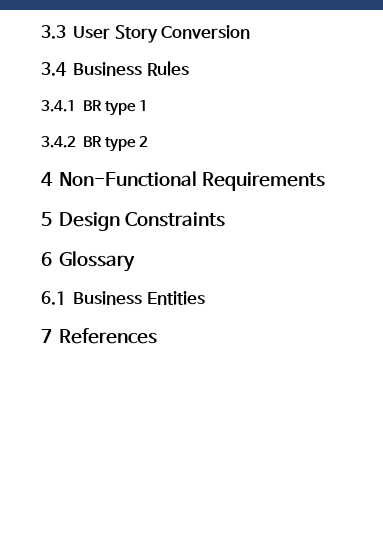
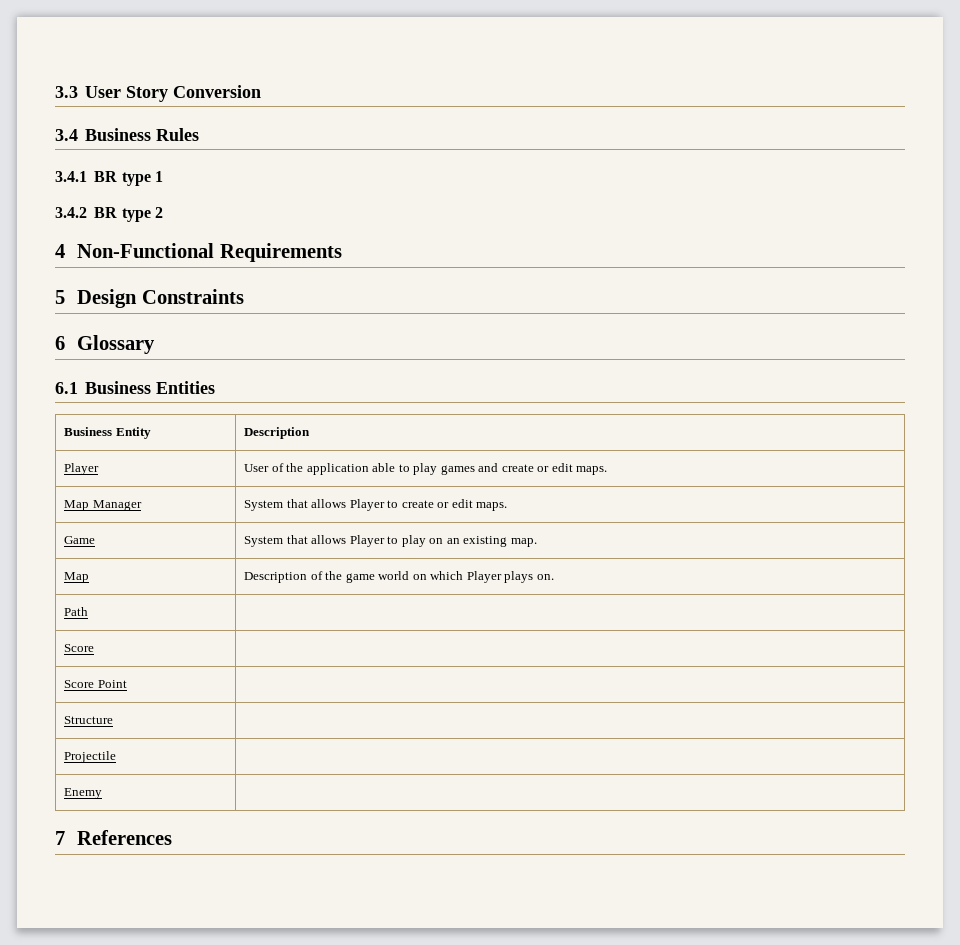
+ Business Entity | Description
+ Player | User of the application able to play games and create or edit maps.
+ Map Manager | System that allows Player to create or edit maps.
+ Game | System that allows Player to play on an existing map.
+ Map | Description of the game world on which Player plays on.
+ Path |
+ Score |
+ Score Point |
+ Structure |
+ Projectile |
+ Enemy |

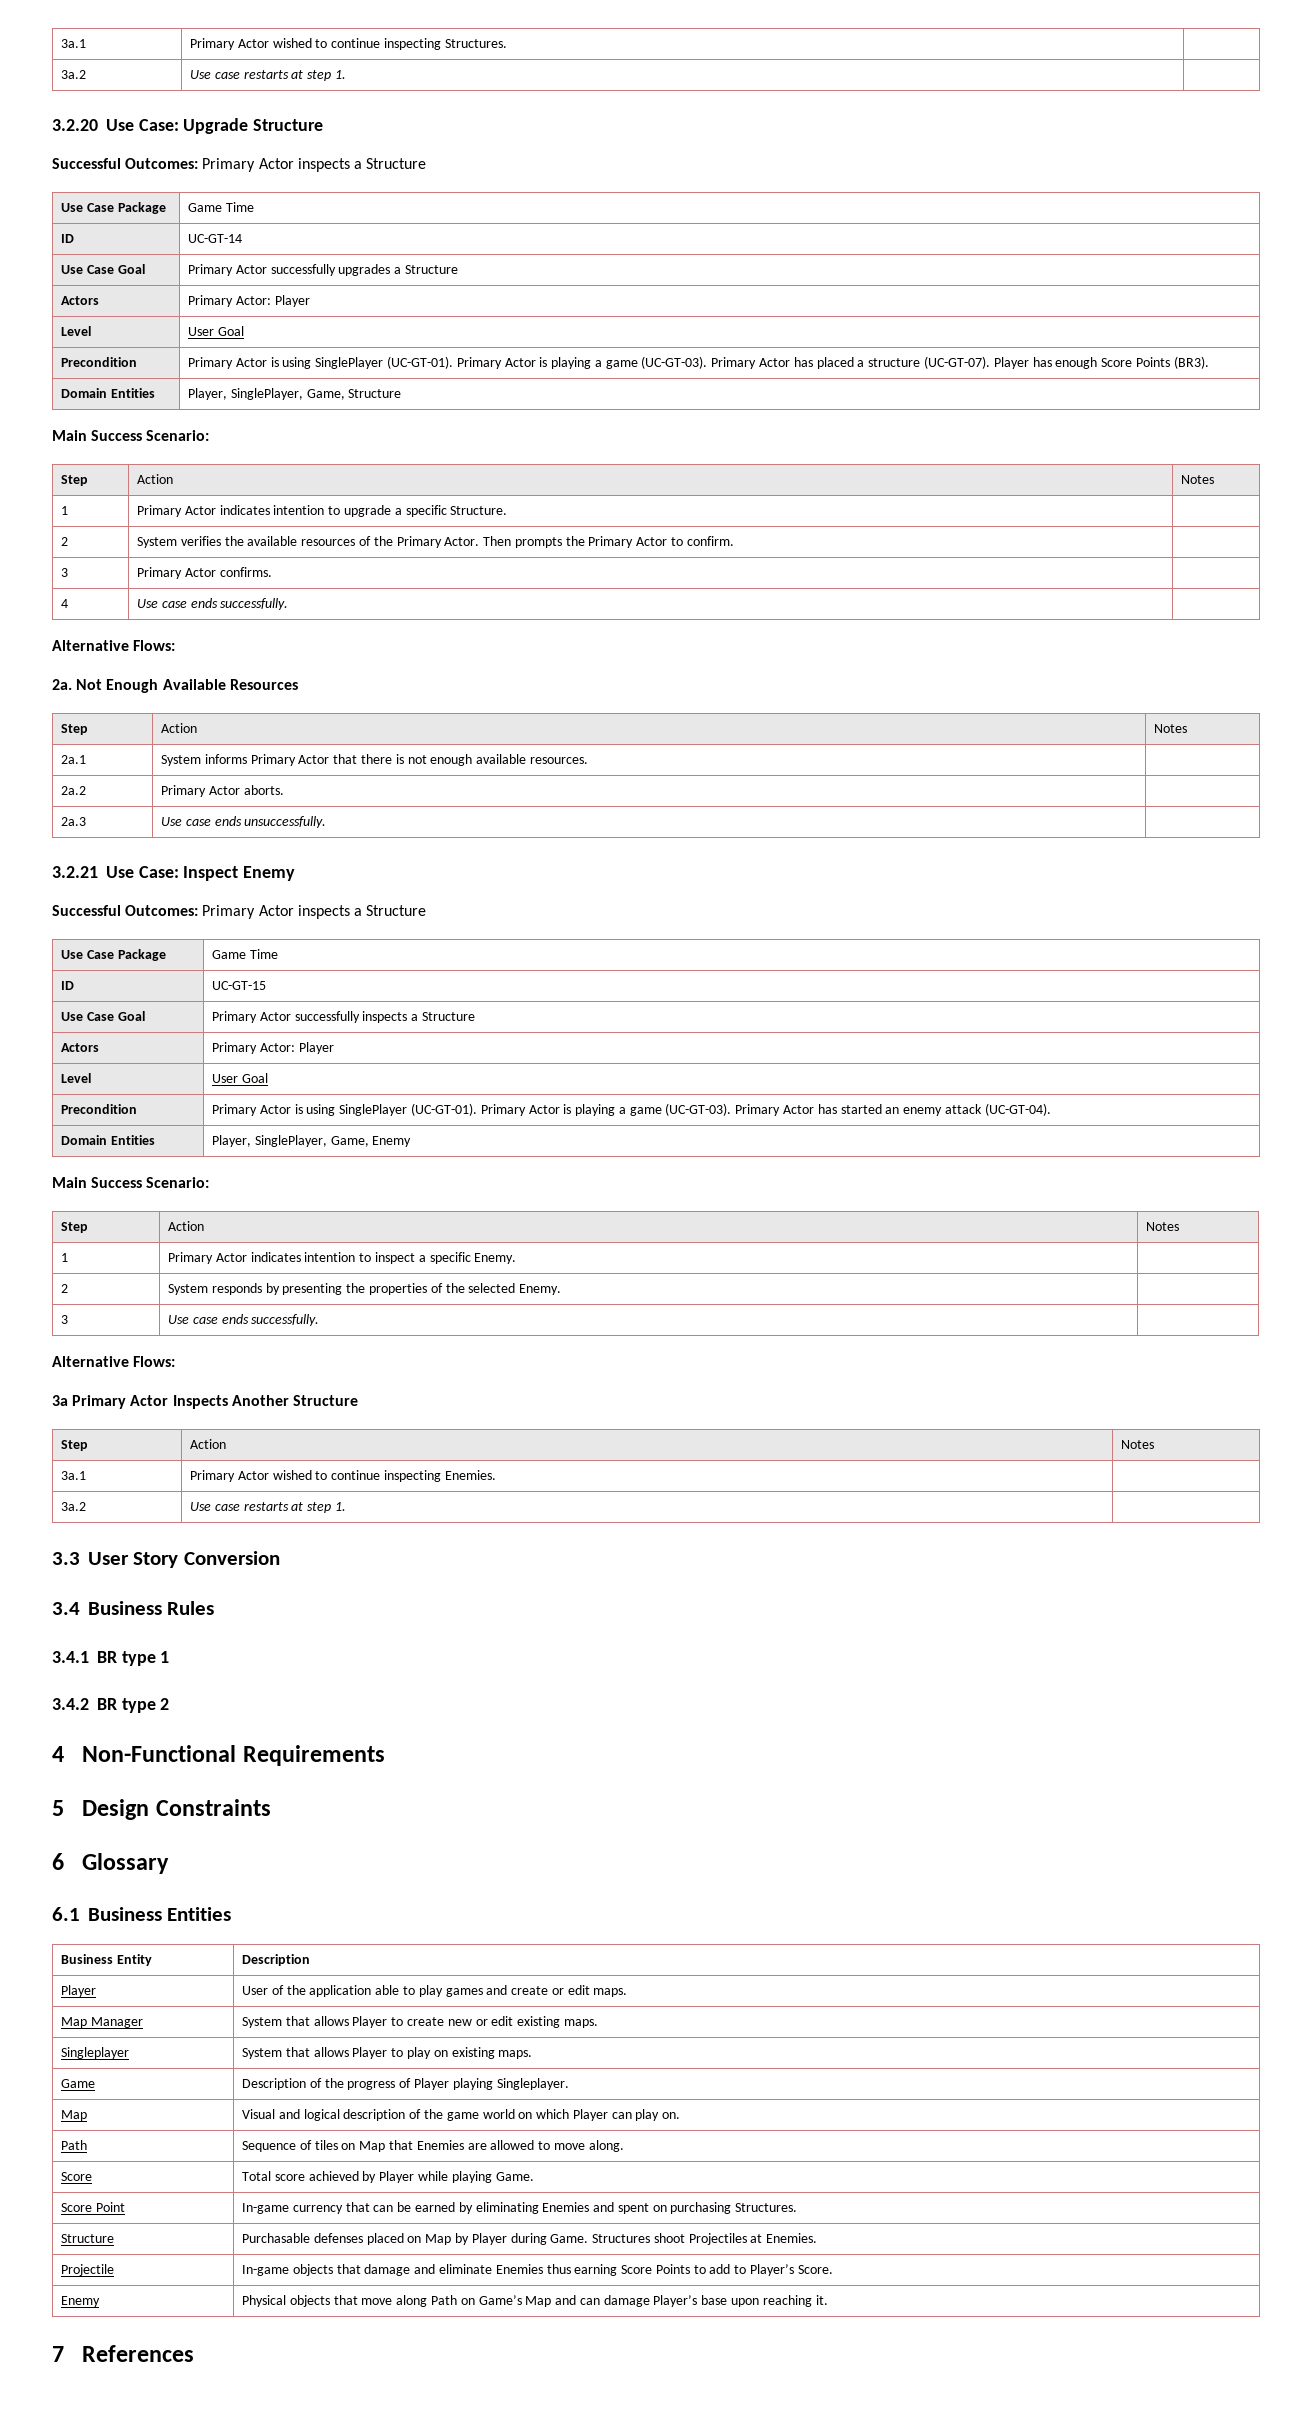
+ 3a.1 | Primary Actor wished to continue inspecting Structures. |
+ 3a.2 | Use case restarts at step 1. |
+ 3.2.20 Use Case: Upgrade Structure
+ Successful Outcomes: Primary Actor inspects a Structure
+ Use Case Package | Game Time
+ ID | UC-GT-14
+ Use Case Goal | Primary Actor successfully upgrades a Structure
+ Actors | Primary Actor: Player
+ Level | User Goal
+ Precondition | Primary Actor is using SinglePlayer (UC-GT-01). Primary Actor is playing a game (UC-GT-03). Primary Actor has placed a structure (UC-GT-07). Player has enough Score Points (BR3).
+ Domain Entities | Player, SinglePlayer, Game, Structure
+ Main Success Scenario:
+ Step | Action | Notes
+ 1 | Primary Actor indicates intention to upgrade a specific Structure. |
+ 2 | System verifies the available resources of the Primary Actor. Then prompts the Primary Actor to confirm. |
+ 3 | Primary Actor confirms. |
+ 4 | Use case ends successfully. |
+ Alternative Flows:
+ 2a. Not Enough Available Resources
+ Step | Action | Notes
+ 2a.1 | System informs Primary Actor that there is not enough available resources. |
+ 2a.2 | Primary Actor aborts. |
+ 2a.3 | Use case ends unsuccessfully. |
+ 3.2.21 Use Case: Inspect Enemy
+ Successful Outcomes: Primary Actor inspects a Structure
+ Use Case Package | Game Time
+ ID | UC-GT-15
+ Use Case Goal | Primary Actor successfully inspects a Structure
+ Actors | Primary Actor: Player
+ Level | User Goal
+ Precondition | Primary Actor is using SinglePlayer (UC-GT-01). Primary Actor is playing a game (UC-GT-03). Primary Actor has started an enemy attack (UC-GT-04).
+ Domain Entities | Player, SinglePlayer, Game, Enemy
+ Main Success Scenario:
+ Step | Action | Notes
+ 1 | Primary Actor indicates intention to inspect a specific Enemy. |
+ 2 | System responds by presenting the properties of the selected Enemy. |
+ 3 | Use case ends successfully. |
+ Alternative Flows:
+ 3a Primary Actor Inspects Another Structure
+ Step | Action | Notes
+ 3a.1 | Primary Actor wished to continue inspecting Enemies. |
+ 3a.2 | Use case restarts at step 1. |
- Map Manager | System that allows Player to create or edit maps.
- Game | System that allows Player to play on an existing map.
- Map | Description of the game world on which Player plays on.
+ Map Manager | System that allows Player to create new or edit existing maps.
+ Singleplayer | System that allows Player to play on existing maps.
+ Game | Description of the progress of Player playing Singleplayer.
+ Map | Visual and logical description of the game world on which Player can play on.
- Path |
- Score |
- Score Point |
- Structure |
- Projectile |
- Enemy |
+ Path | Sequence of tiles on Map that Enemies are allowed to move along.
+ Score | Total score achieved by Player while playing Game.
+ Score Point | In-game currency that can be earned by eliminating Enemies and spent on purchasing Structures.
+ Structure | Purchasable defenses placed on Map by Player during Game. Structures shoot Projectiles at Enemies.
+ Projectile | In-game objects that damage and eliminate Enemies thus earning Score Points to add to Player’s Score.
+ Enemy | Physical objects that move along Path on Game’s Map and can damage Player’s base upon reaching it.

